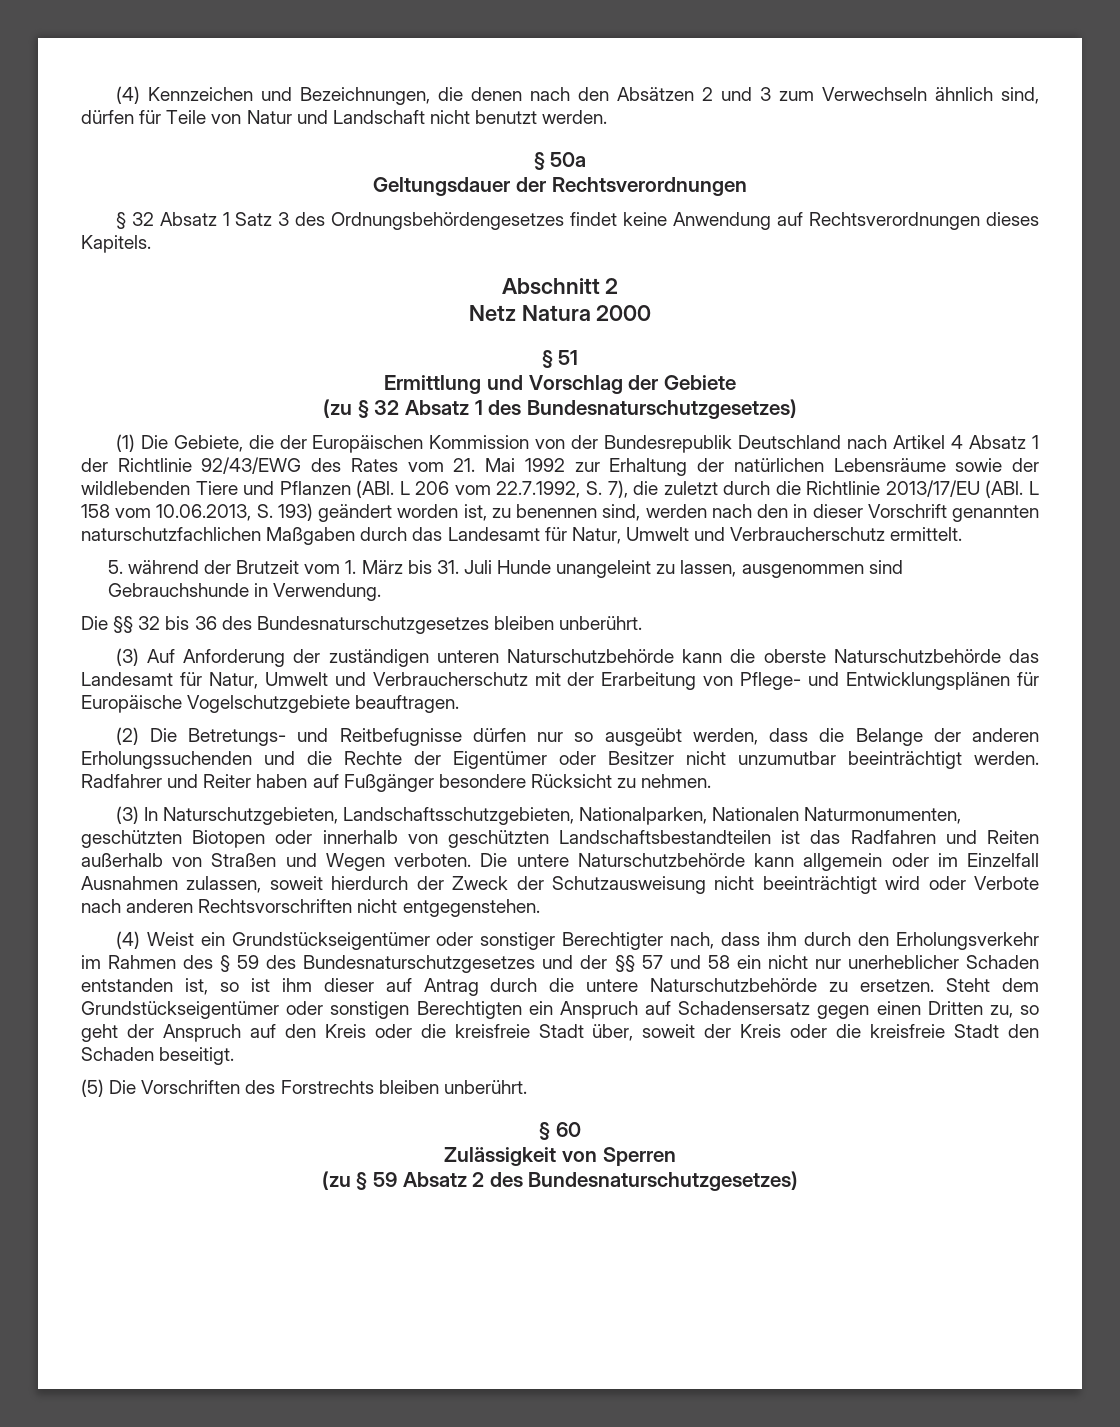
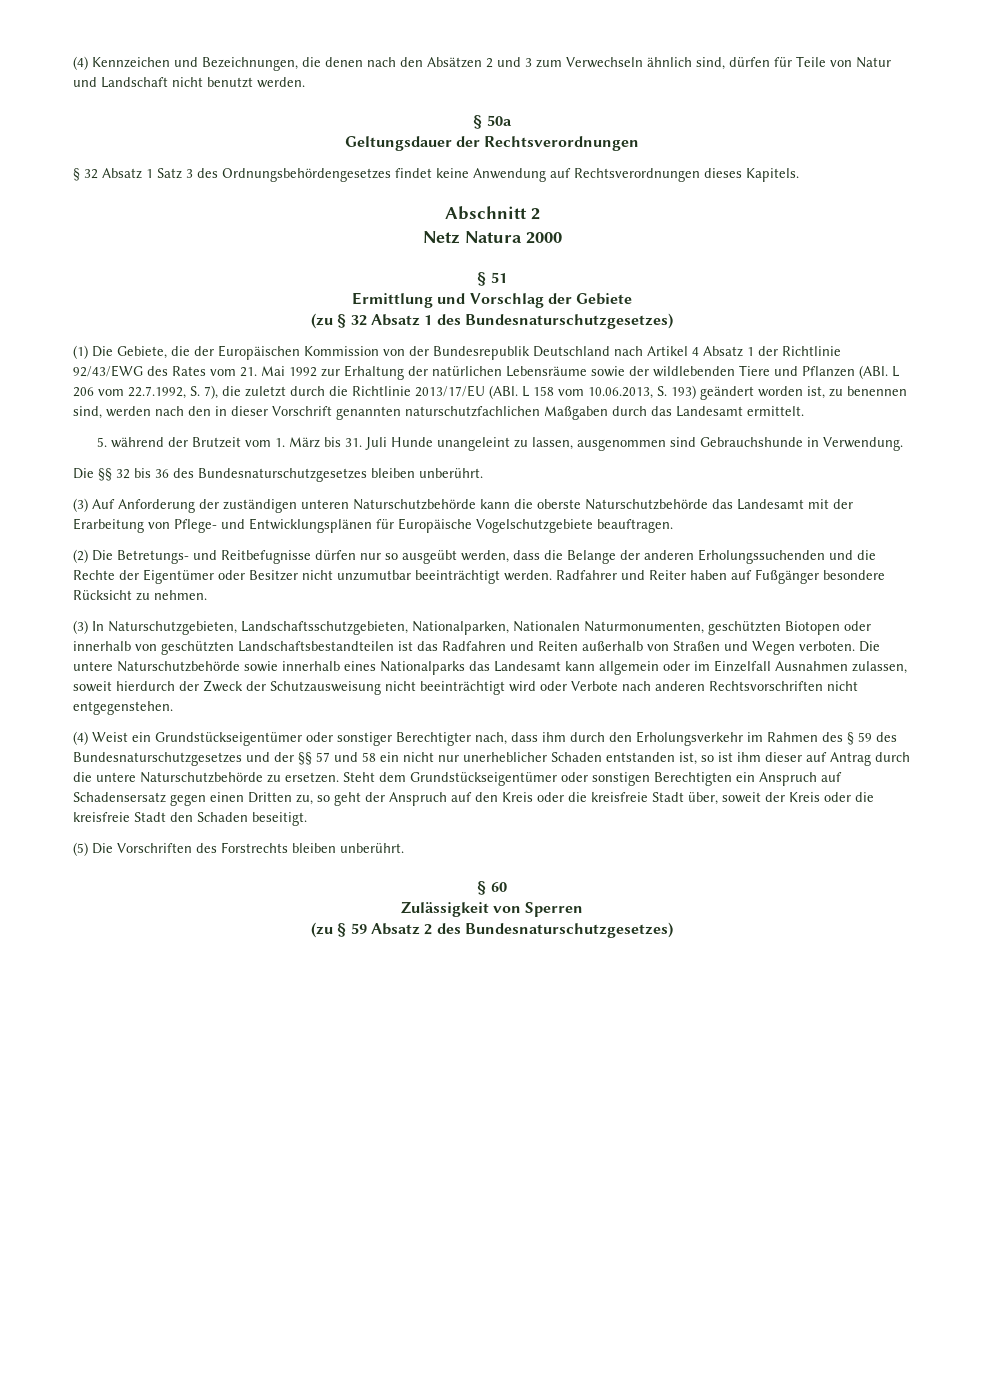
- (1) Die Gebiete, die der Europäischen Kommission von der Bundesrepublik Deutschland nach Artikel 4 Absatz 1 der Richtlinie 92/43/EWG des Rates vom 21. Mai 1992 zur Erhaltung der natürlichen Lebensräume sowie der wildlebenden Tiere und Pflanzen (ABl. L 206 vom 22.7.1992, S. 7), die zuletzt durch die Richtlinie 2013/17/EU (ABl. L 158 vom 10.06.2013, S. 193) geändert worden ist, zu benennen sind, werden nach den in dieser Vorschrift genannten naturschutzfachlichen Maßgaben durch das Landesamt für Natur, Umwelt und Verbraucherschutz ermittelt.
+ (1) Die Gebiete, die der Europäischen Kommission von der Bundesrepublik Deutschland nach Artikel 4 Absatz 1 der Richtlinie 92/43/EWG des Rates vom 21. Mai 1992 zur Erhaltung der natürlichen Lebensräume sowie der wildlebenden Tiere und Pflanzen (ABl. L 206 vom 22.7.1992, S. 7), die zuletzt durch die Richtlinie 2013/17/EU (ABl. L 158 vom 10.06.2013, S. 193) geändert worden ist, zu benennen sind, werden nach den in dieser Vorschrift genannten naturschutzfachlichen Maßgaben durch das Landesamt ermittelt.
- (3) Auf Anforderung der zuständigen unteren Naturschutzbehörde kann die oberste Naturschutzbehörde das Landesamt für Natur, Umwelt und Verbraucherschutz mit der Erarbeitung von Pflege- und Entwicklungsplänen für Europäische Vogelschutzgebiete beauftragen.
+ (3) Auf Anforderung der zuständigen unteren Naturschutzbehörde kann die oberste Naturschutzbehörde das Landesamt mit der Erarbeitung von Pflege- und Entwicklungsplänen für Europäische Vogelschutzgebiete beauftragen.
- Die untere Naturschutzbehörde kann allgemein oder im Einzelfall Ausnahmen zulassen, soweit hierdurch der Zweck der Schutzausweisung nicht beeinträchtigt wird oder Verbote nach anderen Rechtsvorschriften nicht entgegenstehen.
+ Die untere Naturschutzbehörde sowie innerhalb eines Nationalparks das Landesamt kann allgemein oder im Einzelfall Ausnahmen zulassen, soweit hierdurch der Zweck der Schutzausweisung nicht beeinträchtigt wird oder Verbote nach anderen Rechtsvorschriften nicht entgegenstehen.

